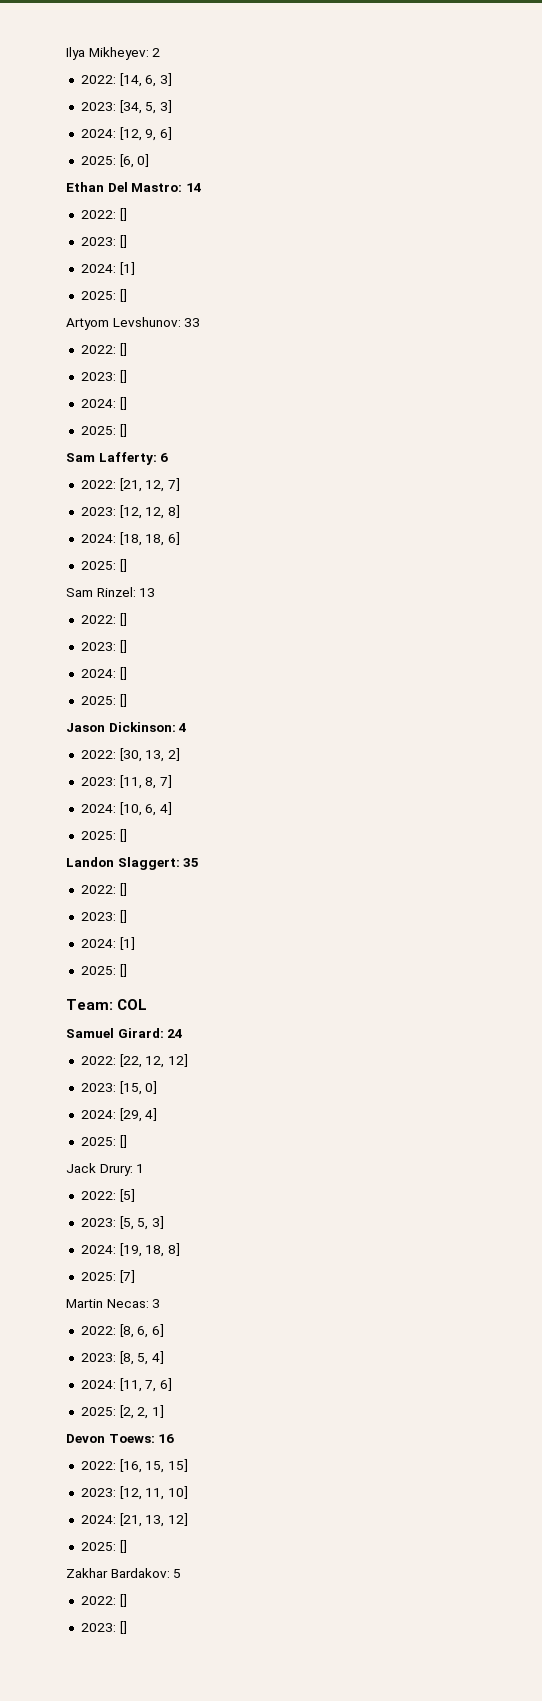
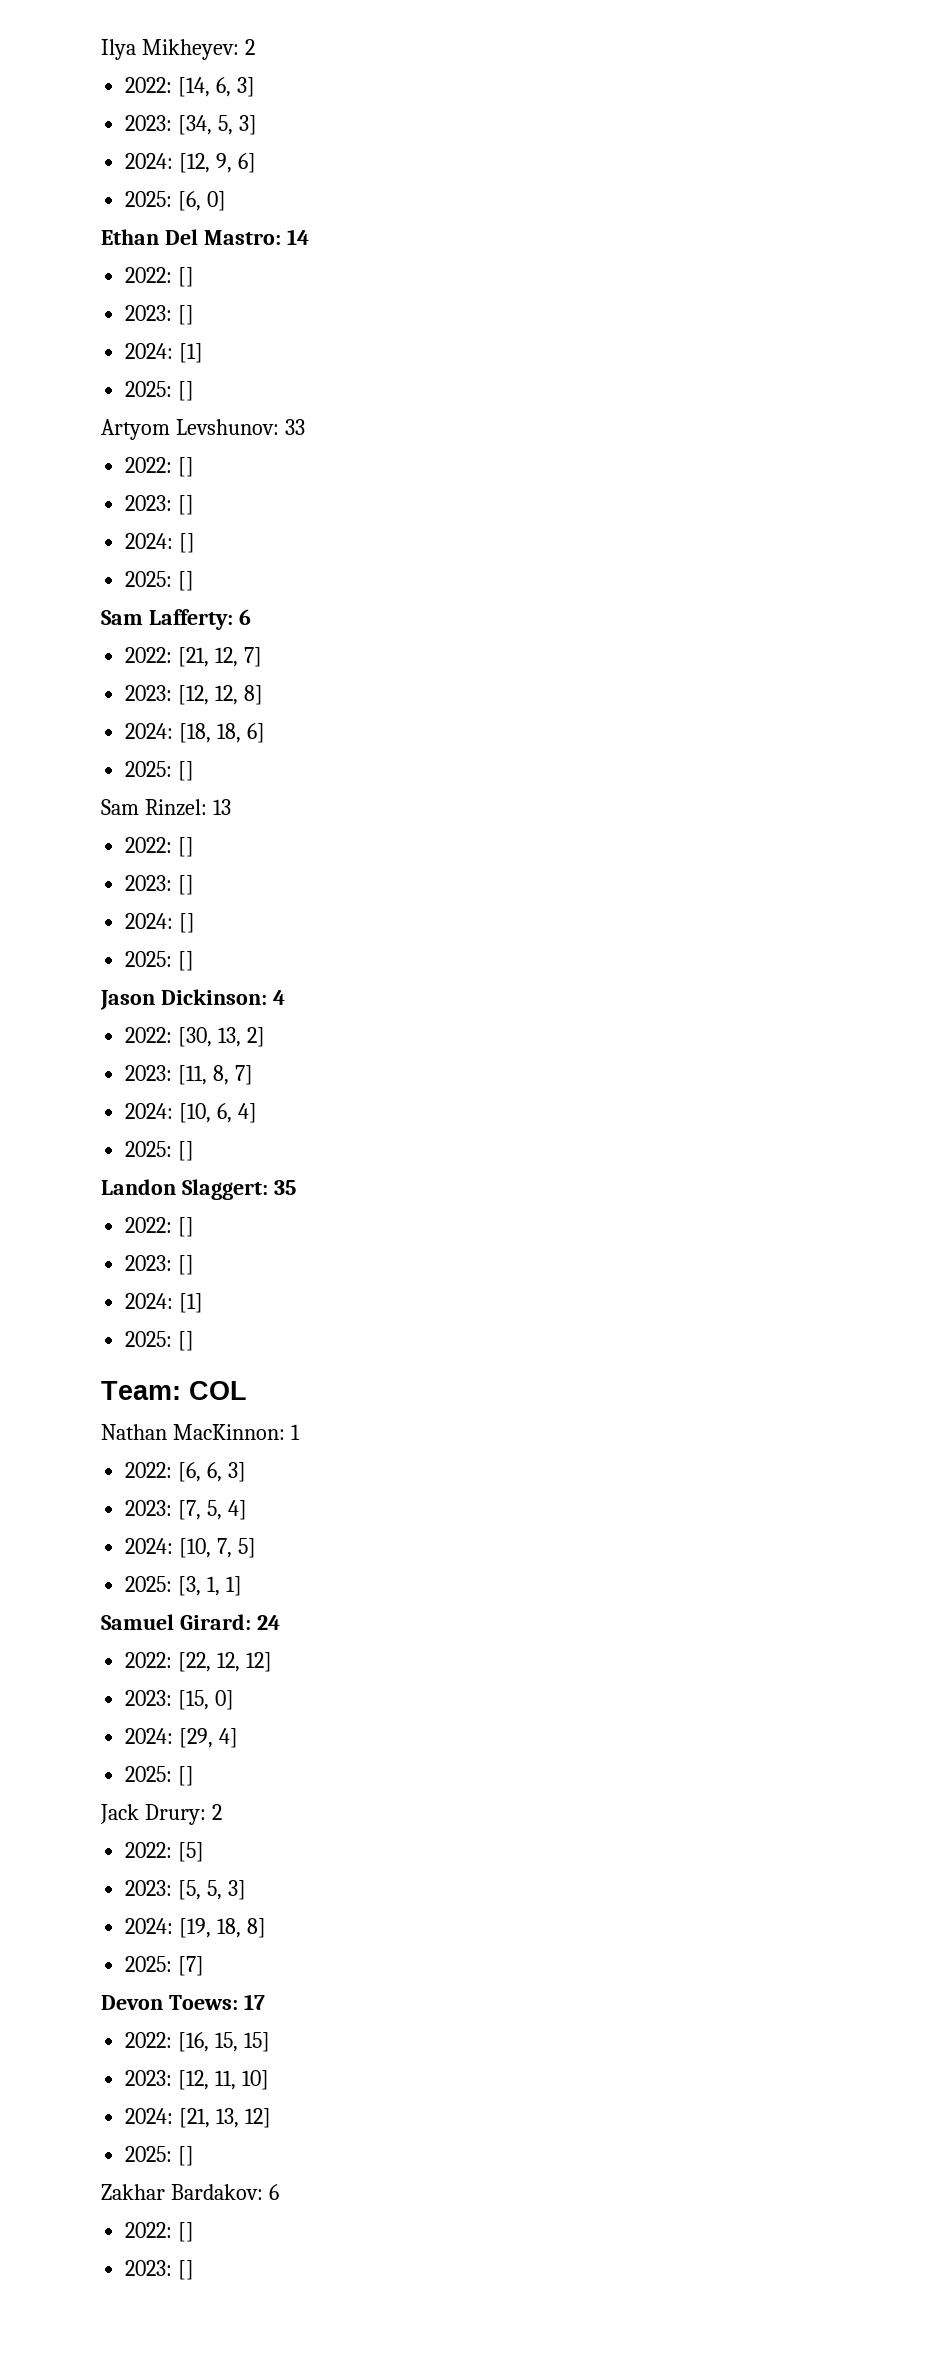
+ Nathan MacKinnon: 1
+ 2022: [6, 6, 3]
+ 2023: [7, 5, 4]
+ 2024: [10, 7, 5]
+ 2025: [3, 1, 1]
- Jack Drury: 1
+ Jack Drury: 2
- Martin Necas: 3
- 2022: [8, 6, 6]
- 2023: [8, 5, 4]
- 2024: [11, 7, 6]
- 2025: [2, 2, 1]
- Devon Toews: 16
+ Devon Toews: 17
- Zakhar Bardakov: 5
+ Zakhar Bardakov: 6

